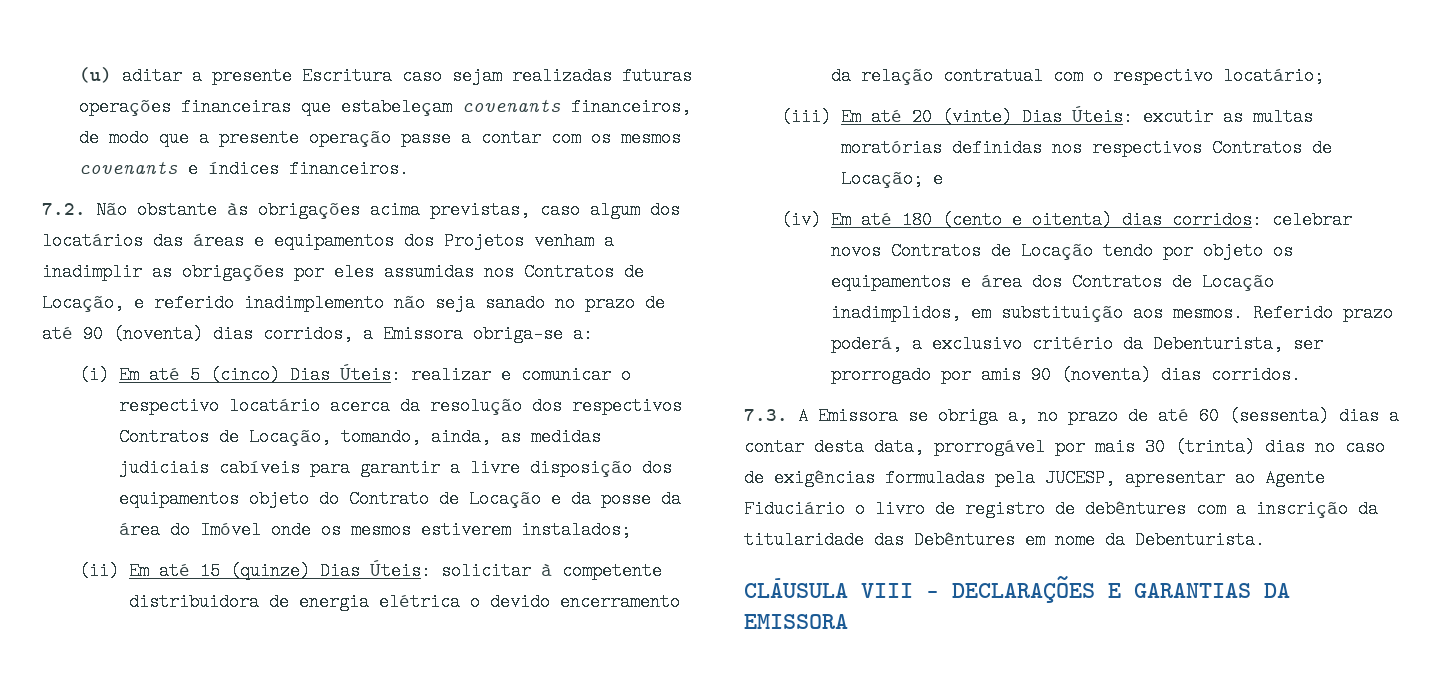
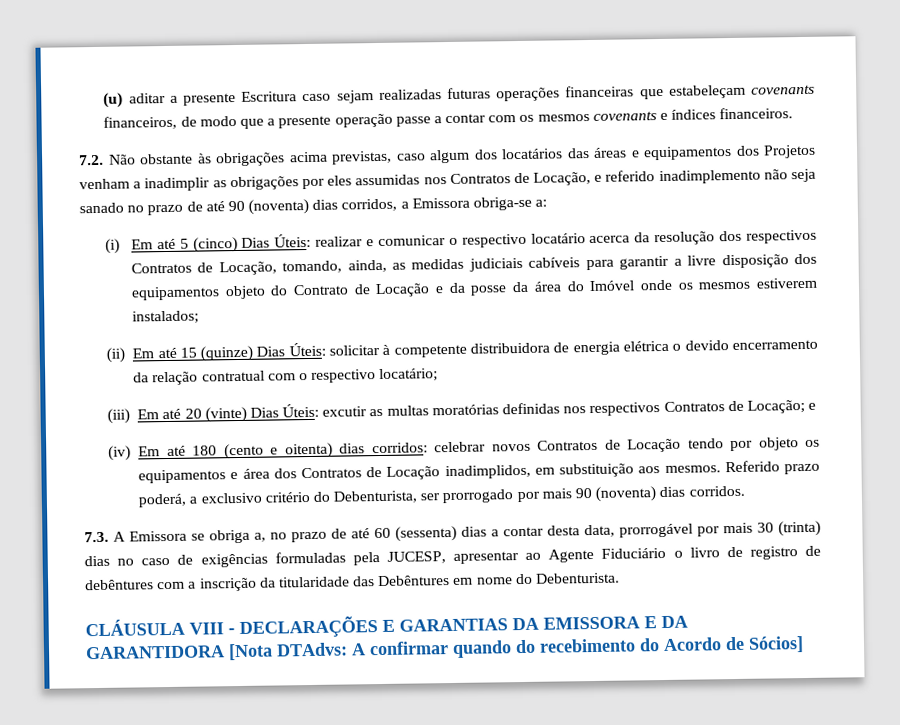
- Referido prazo poderá, a exclusivo critério da Debenturista, ser prorrogado por amis 90 (noventa) dias corridos.
+ Referido prazo poderá, a exclusivo critério do Debenturista, ser prorrogado por mais 90 (noventa) dias corridos.
- 7.3. A Emissora se obriga a, no prazo de até 60 (sessenta) dias a contar desta data, prorrogável por mais 30 (trinta) dias no caso de exigências formuladas pela JUCESP, apresentar ao Agente Fiduciário o livro de registro de debêntures com a inscrição da titularidade das Debêntures em nome da Debenturista.
+ 7.3. A Emissora se obriga a, no prazo de até 60 (sessenta) dias a contar desta data, prorrogável por mais 30 (trinta) dias no caso de exigências formuladas pela JUCESP, apresentar ao Agente Fiduciário o livro de registro de debêntures com a inscrição da titularidade das Debêntures em nome do Debenturista.
- CLÁUSULA VIII - DECLARAÇÕES E GARANTIAS DA EMISSORA
+ CLÁUSULA VIII - DECLARAÇÕES E GARANTIAS DA EMISSORA E DA GARANTIDORA [Nota DTAdvs: A confirmar quando do recebimento do Acordo de Sócios]

